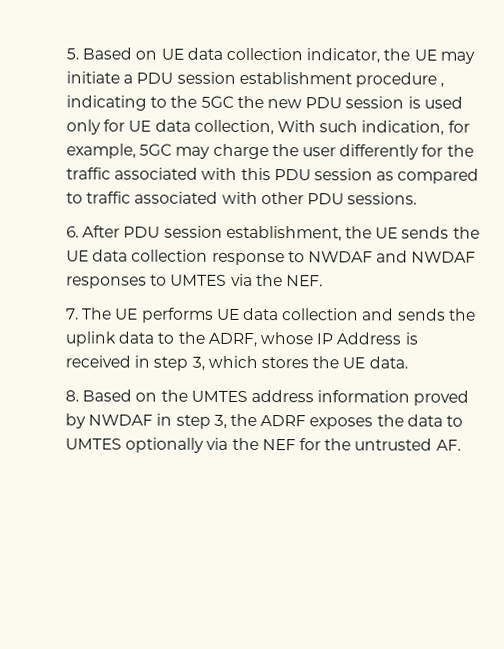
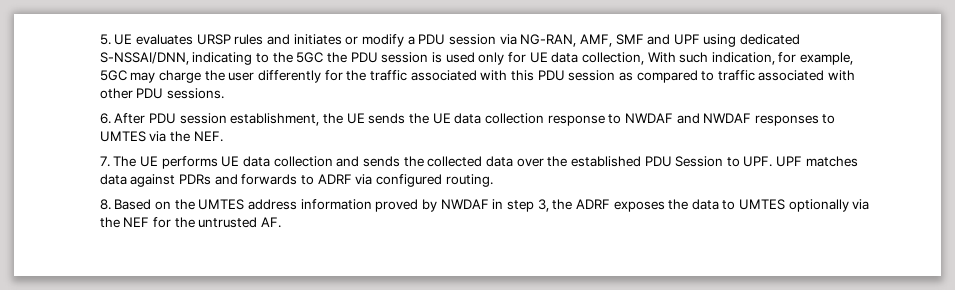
- 5. Based on UE data collection indicator, the UE may initiate a PDU session establishment procedure , indicating to the 5GC the new PDU session is used only for UE data collection, With such indication, for example, 5GC may charge the user differently for the traffic associated with this PDU session as compared to traffic associated with other PDU sessions.
+ 5. UE evaluates URSP rules and initiates or modify a PDU session via NG-RAN, AMF, SMF and UPF using dedicated S-NSSAI/DNN, indicating to the 5GC the PDU session is used only for UE data collection, With such indication, for example, 5GC may charge the user differently for the traffic associated with this PDU session as compared to traffic associated with other PDU sessions.
- 7. The UE performs UE data collection and sends the uplink data to the ADRF, whose IP Address is received in step 3, which stores the UE data.
+ 7. The UE performs UE data collection and sends the collected data over the established PDU Session to UPF. UPF matches data against PDRs and forwards to ADRF via configured routing.

